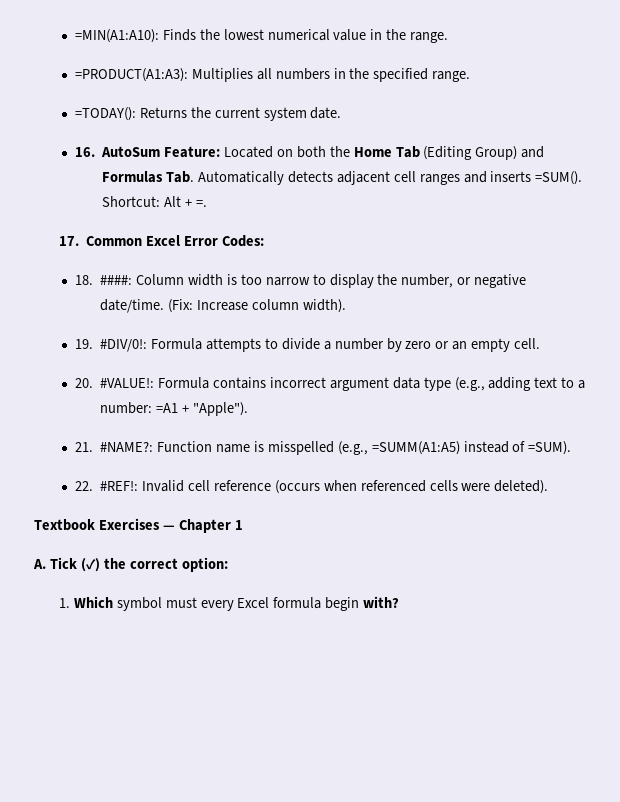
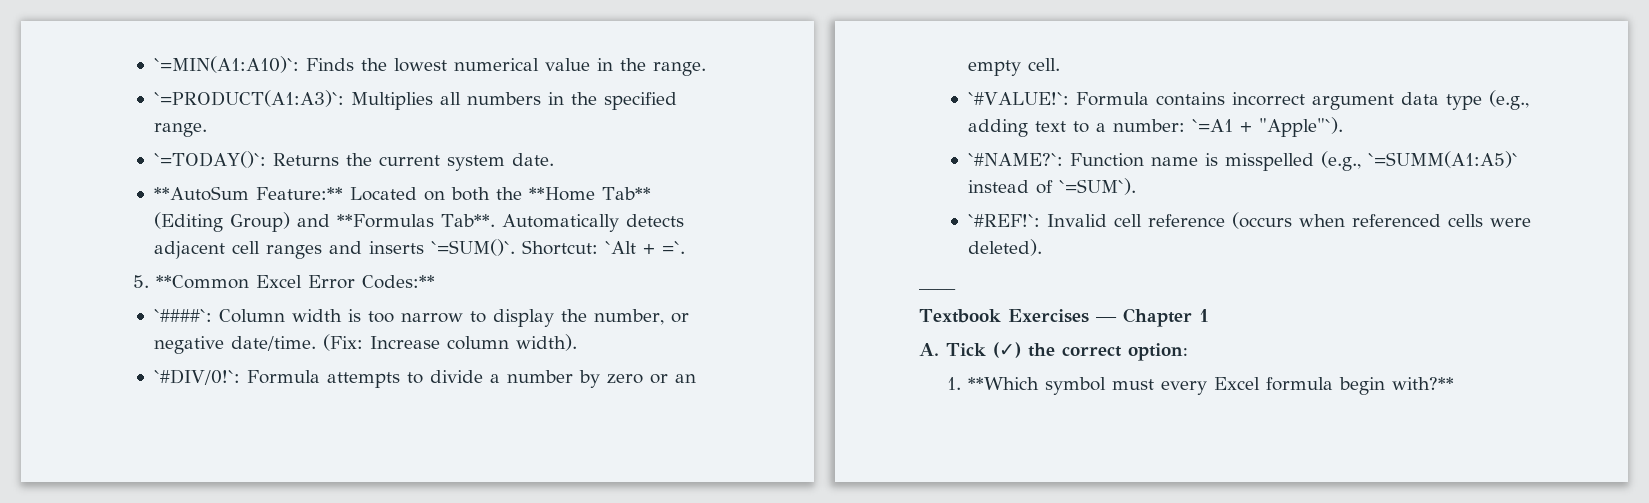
- =MIN(A1:A10): Finds the lowest numerical value in the range.
+ `=MIN(A1:A10)`: Finds the lowest numerical value in the range.
- =PRODUCT(A1:A3): Multiplies all numbers in the specified range.
+ `=PRODUCT(A1:A3)`: Multiplies all numbers in the specified range.
- =TODAY(): Returns the current system date.
+ `=TODAY()`: Returns the current system date.
- 16. AutoSum Feature: Located on both the Home Tab (Editing Group) and Formulas Tab. Automatically detects adjacent cell ranges and inserts =SUM(). Shortcut: Alt + =.
- 17. Common Excel Error Codes:
- 18. ####: Column width is too narrow to display the number, or negative date/time.
+ **AutoSum Feature:** Located on both the **Home Tab** (Editing Group) and **Formulas Tab**. Automatically detects adjacent cell ranges and inserts `=SUM()`. Shortcut: `Alt + =`.
+ 5. **Common Excel Error Codes:**
+ `####`: Column width is too narrow to display the number, or negative date/time.
- 19. #DIV/0!: Formula attempts to divide a number by zero or an empty cell.
+ `#DIV/0!`: Formula attempts to divide a number by zero or an empty cell.
- 20. #VALUE!: Formula contains incorrect argument data type (e.g., adding text to a number: =A1 + "Apple").
- 21. #NAME?: Function name is misspelled (e.g., =SUMM(A1:A5) instead of =SUM).
- 22. #REF!: Invalid cell reference (occurs when referenced cells were deleted).
+ `#VALUE!`: Formula contains incorrect argument data type (e.g., adding text to a number: `=A1 + "Apple"`).
+ `#NAME?`: Function name is misspelled (e.g., `=SUMM(A1:A5)` instead of `=SUM`).
+ `#REF!`: Invalid cell reference (occurs when referenced cells were deleted).
+ ____
- 1. Which symbol must every Excel formula begin with?
+ 1. **Which symbol must every Excel formula begin with?**

